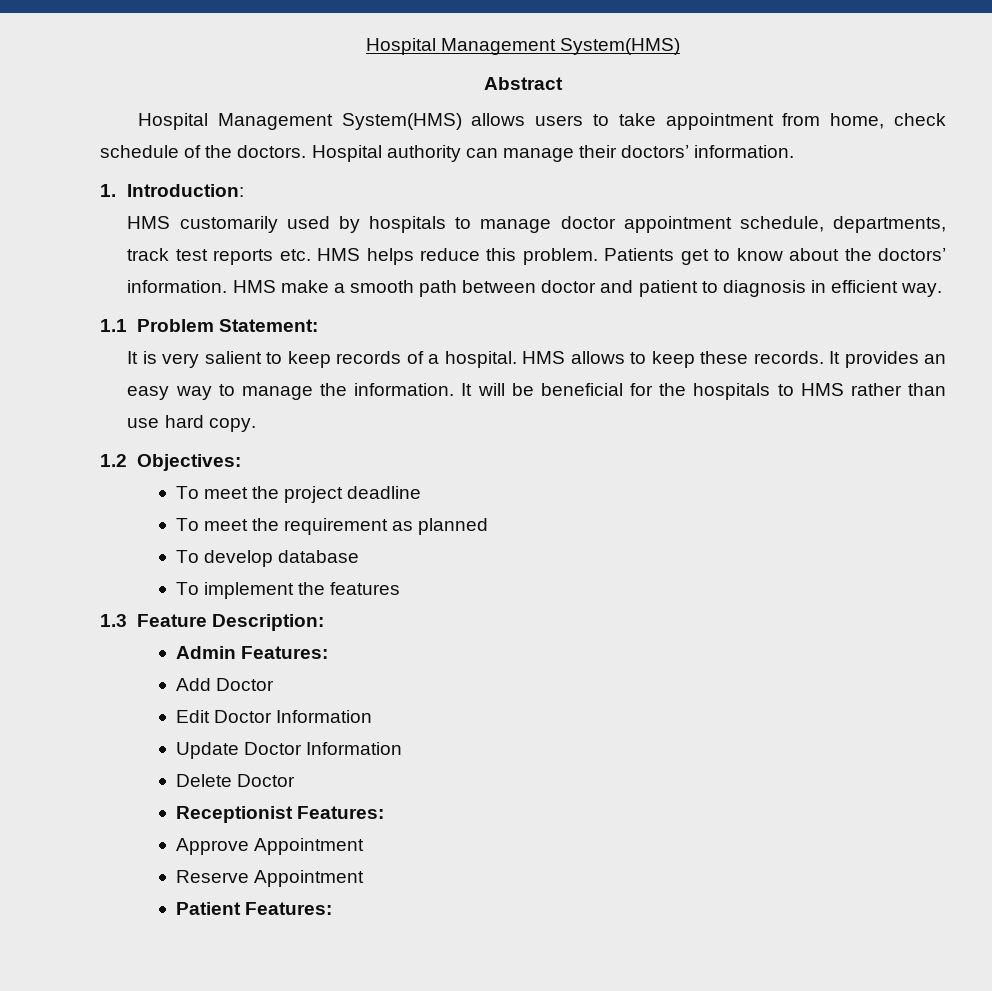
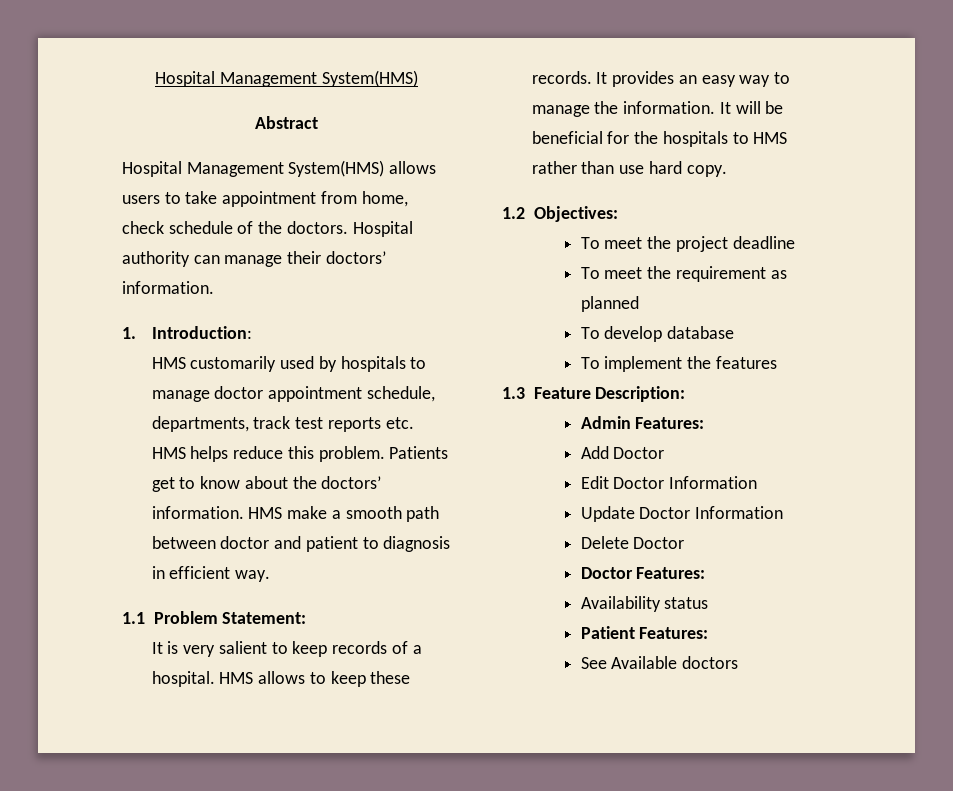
- Receptionist Features:
- Approve Appointment
- Reserve Appointment
+ Doctor Features:
+ Availability status
+ See Available doctors

